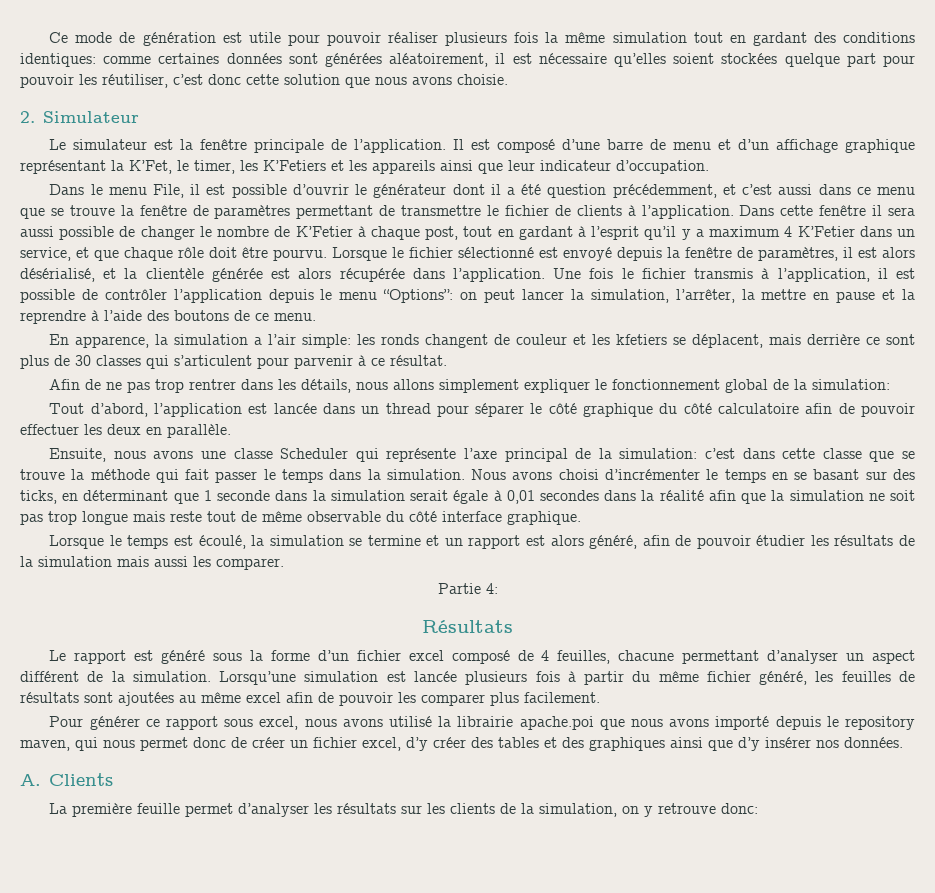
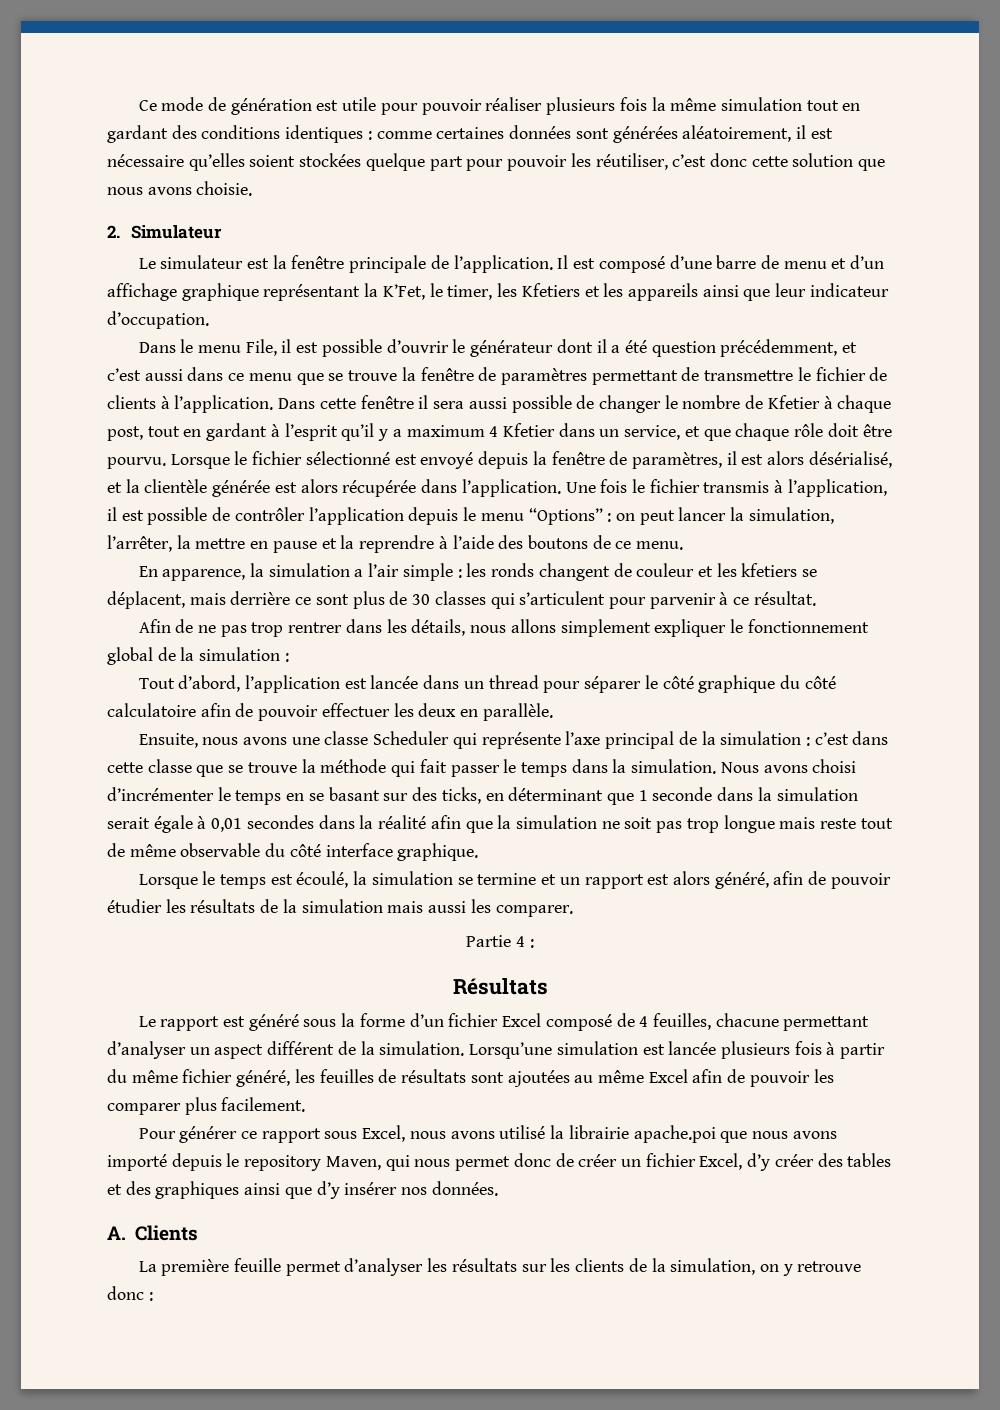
- Ce mode de génération est utile pour pouvoir réaliser plusieurs fois la même simulation tout en gardant des conditions identiques: comme certaines données sont générées aléatoirement, il est nécessaire qu’elles soient stockées quelque part pour pouvoir les réutiliser, c’est donc cette solution que nous avons choisie.
+ Ce mode de génération est utile pour pouvoir réaliser plusieurs fois la même simulation tout en gardant des conditions identiques : comme certaines données sont générées aléatoirement, il est nécessaire qu’elles soient stockées quelque part pour pouvoir les réutiliser, c’est donc cette solution que nous avons choisie.
- Il est composé d’une barre de menu et d’un affichage graphique représentant la K’Fet, le timer, les K’Fetiers et les appareils ainsi que leur indicateur d’occupation.
+ Il est composé d’une barre de menu et d’un affichage graphique représentant la K’Fet, le timer, les Kfetiers et les appareils ainsi que leur indicateur d’occupation.
- Dans cette fenêtre il sera aussi possible de changer le nombre de K’Fetier à chaque post, tout en gardant à l’esprit qu’il y a maximum 4 K’Fetier dans un service, et que chaque rôle doit être pourvu.
+ Dans cette fenêtre il sera aussi possible de changer le nombre de Kfetier à chaque post, tout en gardant à l’esprit qu’il y a maximum 4 Kfetier dans un service, et que chaque rôle doit être pourvu.
- Une fois le fichier transmis à l’application, il est possible de contrôler l’application depuis le menu “Options”: on peut lancer la simulation, l’arrêter, la mettre en pause et la reprendre à l’aide des boutons de ce menu.
+ Une fois le fichier transmis à l’application, il est possible de contrôler l’application depuis le menu “Options” : on peut lancer la simulation, l’arrêter, la mettre en pause et la reprendre à l’aide des boutons de ce menu.
- En apparence, la simulation a l’air simple: les ronds changent de couleur et les kfetiers se déplacent, mais derrière ce sont plus de 30 classes qui s’articulent pour parvenir à ce résultat.
+ En apparence, la simulation a l’air simple : les ronds changent de couleur et les kfetiers se déplacent, mais derrière ce sont plus de 30 classes qui s’articulent pour parvenir à ce résultat.
- Afin de ne pas trop rentrer dans les détails, nous allons simplement expliquer le fonctionnement global de la simulation:
+ Afin de ne pas trop rentrer dans les détails, nous allons simplement expliquer le fonctionnement global de la simulation :
- Ensuite, nous avons une classe Scheduler qui représente l’axe principal de la simulation: c’est dans cette classe que se trouve la méthode qui fait passer le temps dans la simulation.
+ Ensuite, nous avons une classe Scheduler qui représente l’axe principal de la simulation : c’est dans cette classe que se trouve la méthode qui fait passer le temps dans la simulation.
- Partie 4:
+ Partie 4 :
- Le rapport est généré sous la forme d’un fichier excel composé de 4 feuilles, chacune permettant d’analyser un aspect différent de la simulation.
+ Le rapport est généré sous la forme d’un fichier Excel composé de 4 feuilles, chacune permettant d’analyser un aspect différent de la simulation.
- Lorsqu’une simulation est lancée plusieurs fois à partir du même fichier généré, les feuilles de résultats sont ajoutées au même excel afin de pouvoir les comparer plus facilement.
+ Lorsqu’une simulation est lancée plusieurs fois à partir du même fichier généré, les feuilles de résultats sont ajoutées au même Excel afin de pouvoir les comparer plus facilement.
- Pour générer ce rapport sous excel, nous avons utilisé la librairie apache.poi que nous avons importé depuis le repository maven, qui nous permet donc de créer un fichier excel, d’y créer des tables et des graphiques ainsi que d’y insérer nos données.
+ Pour générer ce rapport sous Excel, nous avons utilisé la librairie apache.poi que nous avons importé depuis le repository Maven, qui nous permet donc de créer un fichier Excel, d’y créer des tables et des graphiques ainsi que d’y insérer nos données.
- La première feuille permet d’analyser les résultats sur les clients de la simulation, on y retrouve donc:
+ La première feuille permet d’analyser les résultats sur les clients de la simulation, on y retrouve donc :

